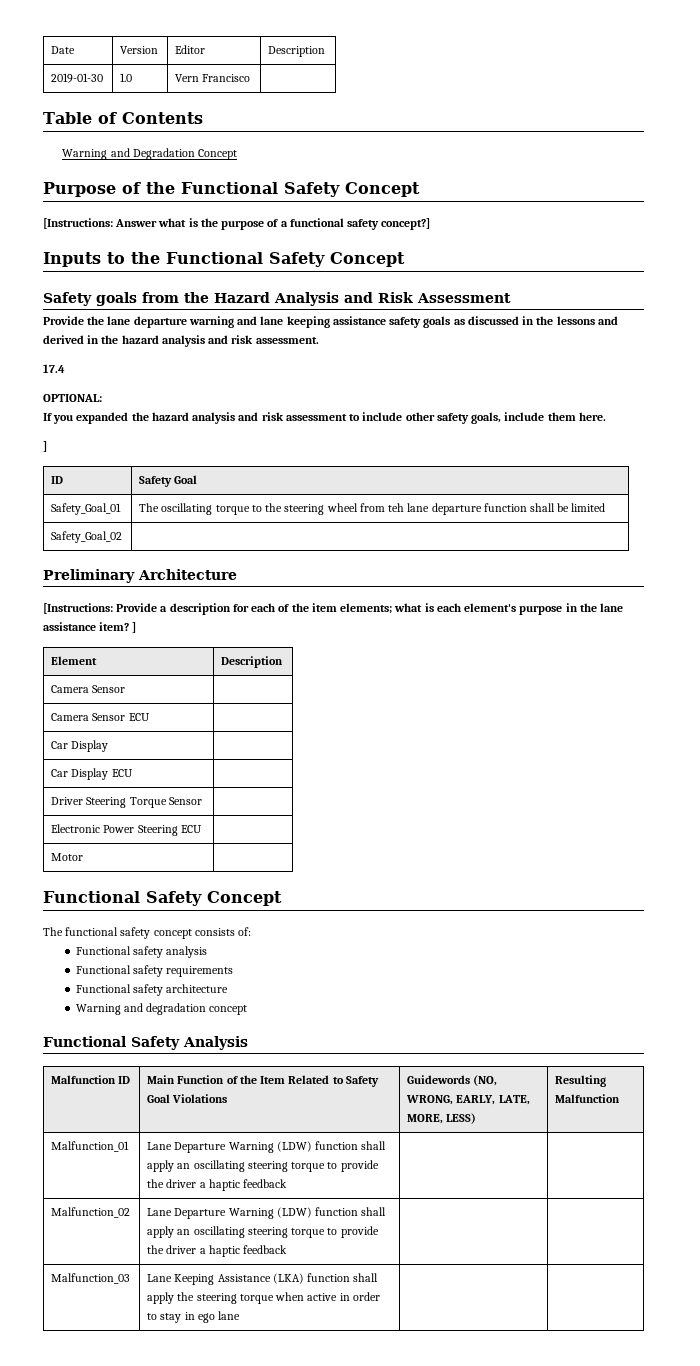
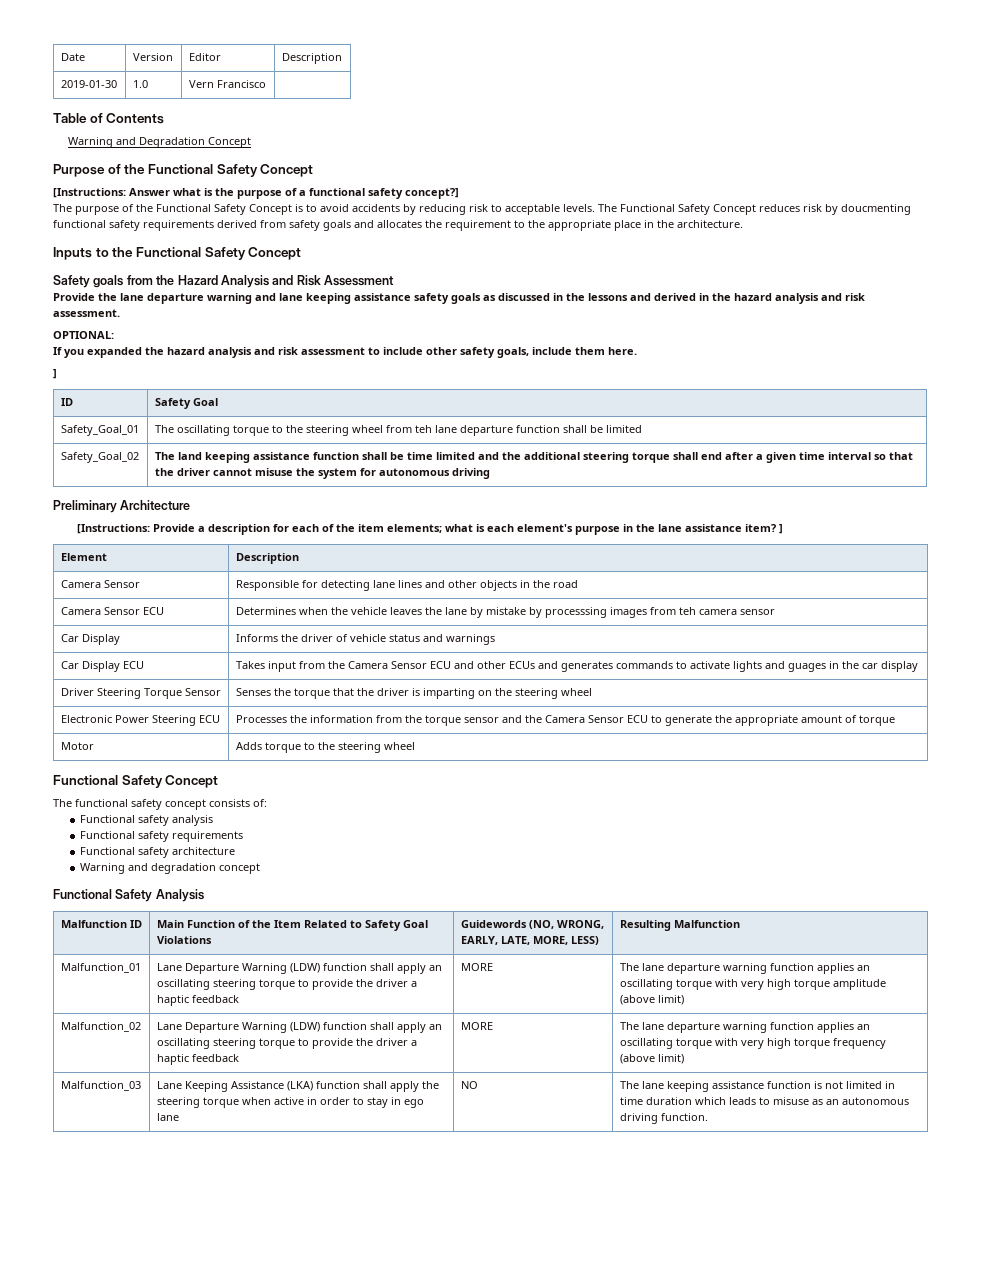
+ The purpose of the Functional Safety Concept is to avoid accidents by reducing risk to acceptable levels. The Functional Safety Concept reduces risk by doucmenting functional safety requirements derived from safety goals and allocates the requirement to the appropriate place in the architecture.
- 17.4
- Safety_Goal_02 |
+ Safety_Goal_02 | The land keeping assistance function shall be time limited and the additional steering torque shall end after a given time interval so that the driver cannot misuse the system for autonomous driving
- Camera Sensor |
- Camera Sensor ECU |
- Car Display |
- Car Display ECU |
- Driver Steering Torque Sensor |
- Electronic Power Steering ECU |
- Motor |
+ Camera Sensor | Responsible for detecting lane lines and other objects in the road
+ Camera Sensor ECU | Determines when the vehicle leaves the lane by mistake by processsing images from teh camera sensor
+ Car Display | Informs the driver of vehicle status and warnings
+ Car Display ECU | Takes input from the Camera Sensor ECU and other ECUs and generates commands to activate lights and guages in the car display
+ Driver Steering Torque Sensor | Senses the torque that the driver is imparting on the steering wheel
+ Electronic Power Steering ECU | Processes the information from the torque sensor and the Camera Sensor ECU to generate the appropriate amount of torque
+ Motor | Adds torque to the steering wheel
- Malfunction_01 | Lane Departure Warning (LDW) function shall apply an oscillating steering torque to provide the driver a haptic feedback | |
+ Malfunction_01 | Lane Departure Warning (LDW) function shall apply an oscillating steering torque to provide the driver a haptic feedback | MORE | The lane departure warning function applies an oscillating torque with very high torque amplitude (above limit)
- Malfunction_02 | Lane Departure Warning (LDW) function shall apply an oscillating steering torque to provide the driver a haptic feedback | |
+ Malfunction_02 | Lane Departure Warning (LDW) function shall apply an oscillating steering torque to provide the driver a haptic feedback | MORE | The lane departure warning function applies an oscillating torque with very high torque frequency (above limit)
+ NO | The lane keeping assistance function is not limited in time duration which leads to misuse as an autonomous driving function.

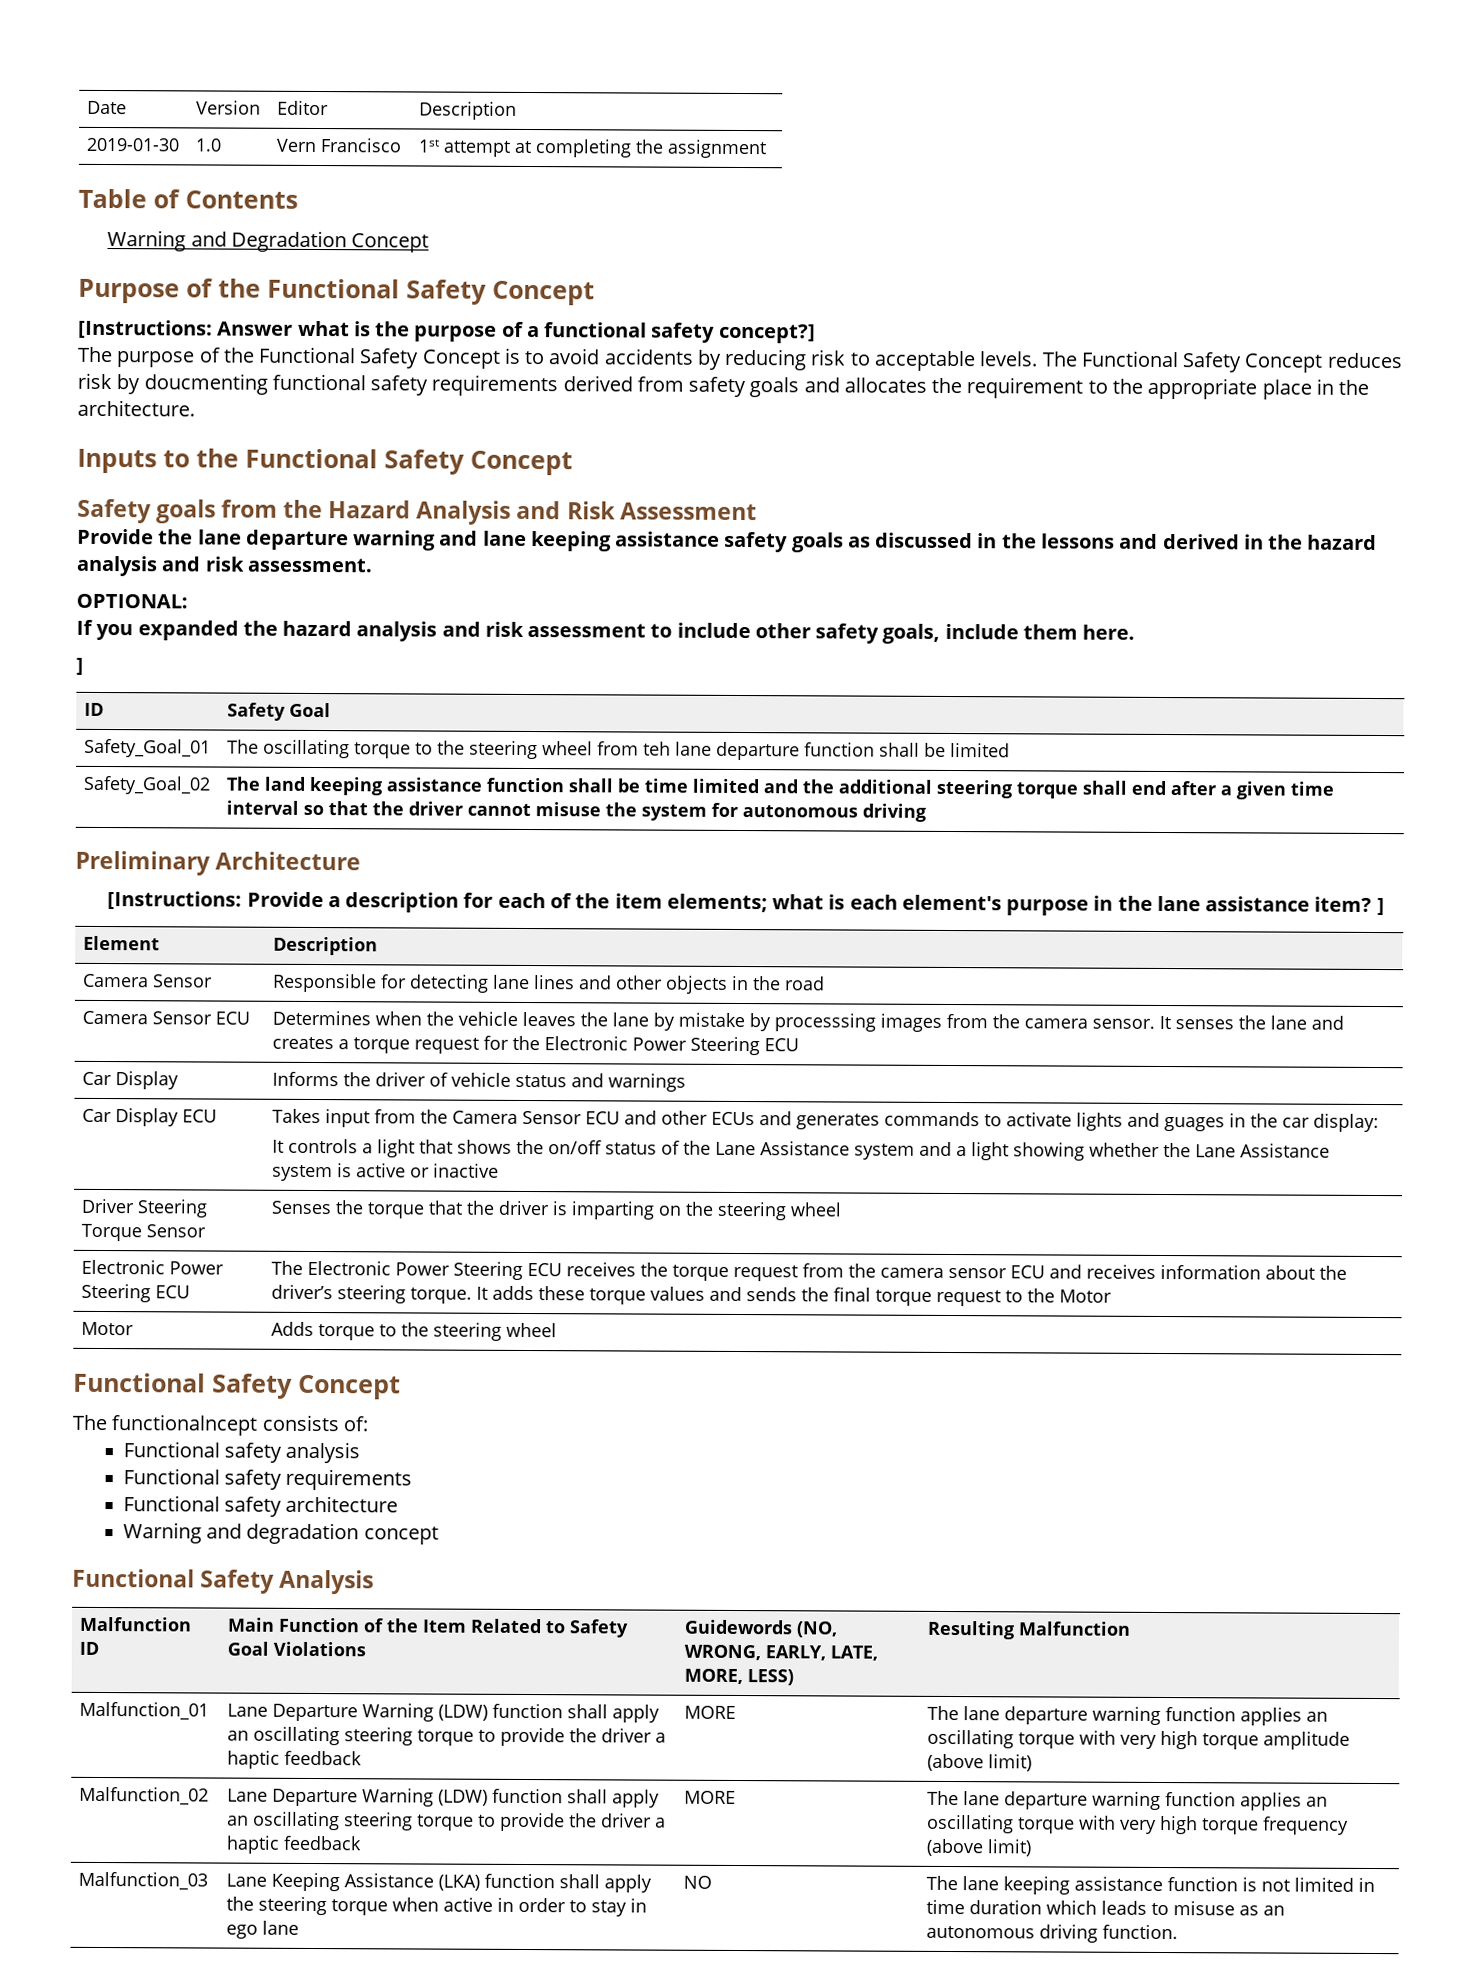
- 2019-01-30 | 1.0 | Vern Francisco |
+ 2019-01-30 | 1.0 | Vern Francisco | 1st attempt at completing the assignment
- Camera Sensor ECU | Determines when the vehicle leaves the lane by mistake by processsing images from teh camera sensor
+ Camera Sensor ECU | Determines when the vehicle leaves the lane by mistake by processsing images from the camera sensor. It senses the lane and creates a torque request for the Electronic Power Steering ECU
- Takes input from the Camera Sensor ECU and other ECUs and generates commands to activate lights and guages in the car display
+ Takes input from the Camera Sensor ECU and other ECUs and generates commands to activate lights and guages in the car display:
+ It controls a light that shows the on/off status of the Lane Assistance system and a light showing whether the Lane Assistance system is active or inactive
- Electronic Power Steering ECU | Processes the information from the torque sensor and the Camera Sensor ECU to generate the appropriate amount of torque
+ Electronic Power Steering ECU | The Electronic Power Steering ECU receives the torque request from the camera sensor ECU and receives information about the driver’s steering torque. It adds these torque values and sends the final torque request to the Motor
- The functional safety concept consists of:
+ The functionalncept consists of:

